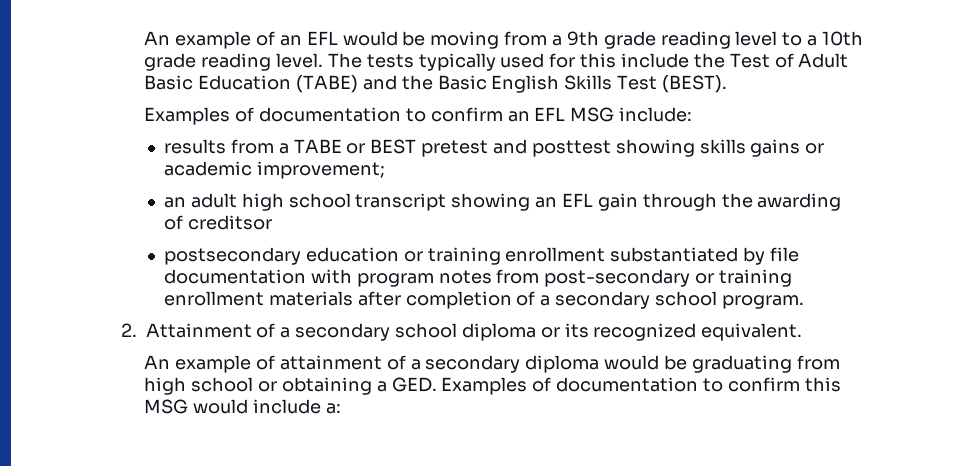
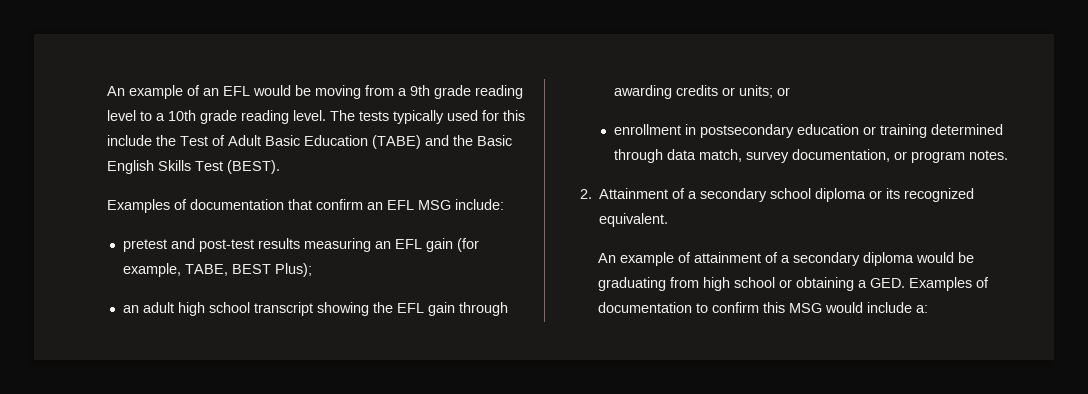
- Examples of documentation to confirm an EFL MSG include:
+ Examples of documentation that confirm an EFL MSG include:
- results from a TABE or BEST pretest and posttest showing skills gains or academic improvement;
+ pretest and post-test results measuring an EFL gain (for example, TABE, BEST Plus);
- an adult high school transcript showing an EFL gain through the awarding of creditsor
- postsecondary education or training enrollment substantiated by file documentation with program notes from post-secondary or training enrollment materials after completion of a secondary school program.
+ an adult high school transcript showing the EFL gain through awarding credits or units; or
+ enrollment in postsecondary education or training determined through data match, survey documentation, or program notes.

